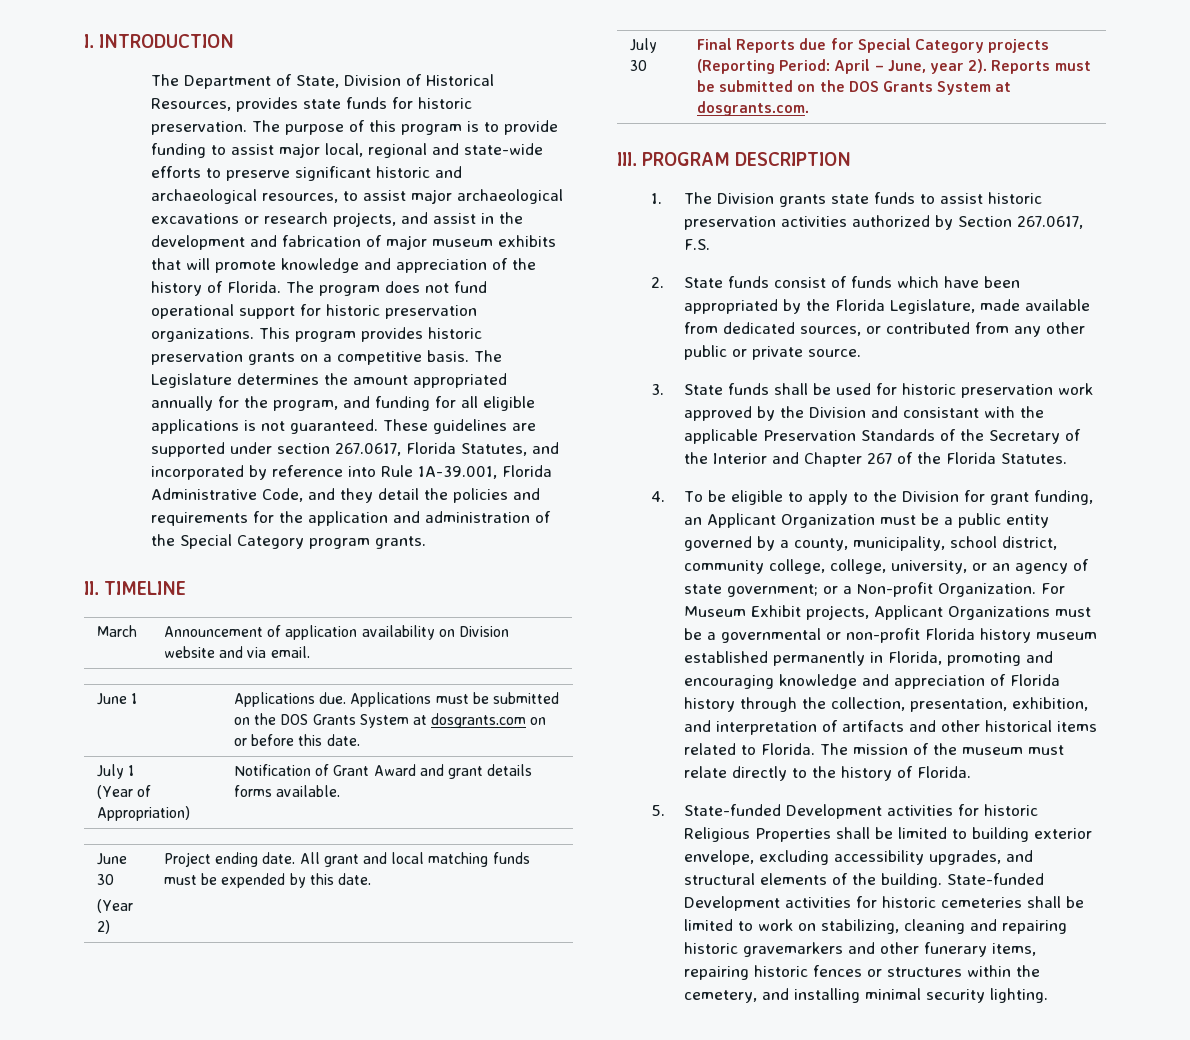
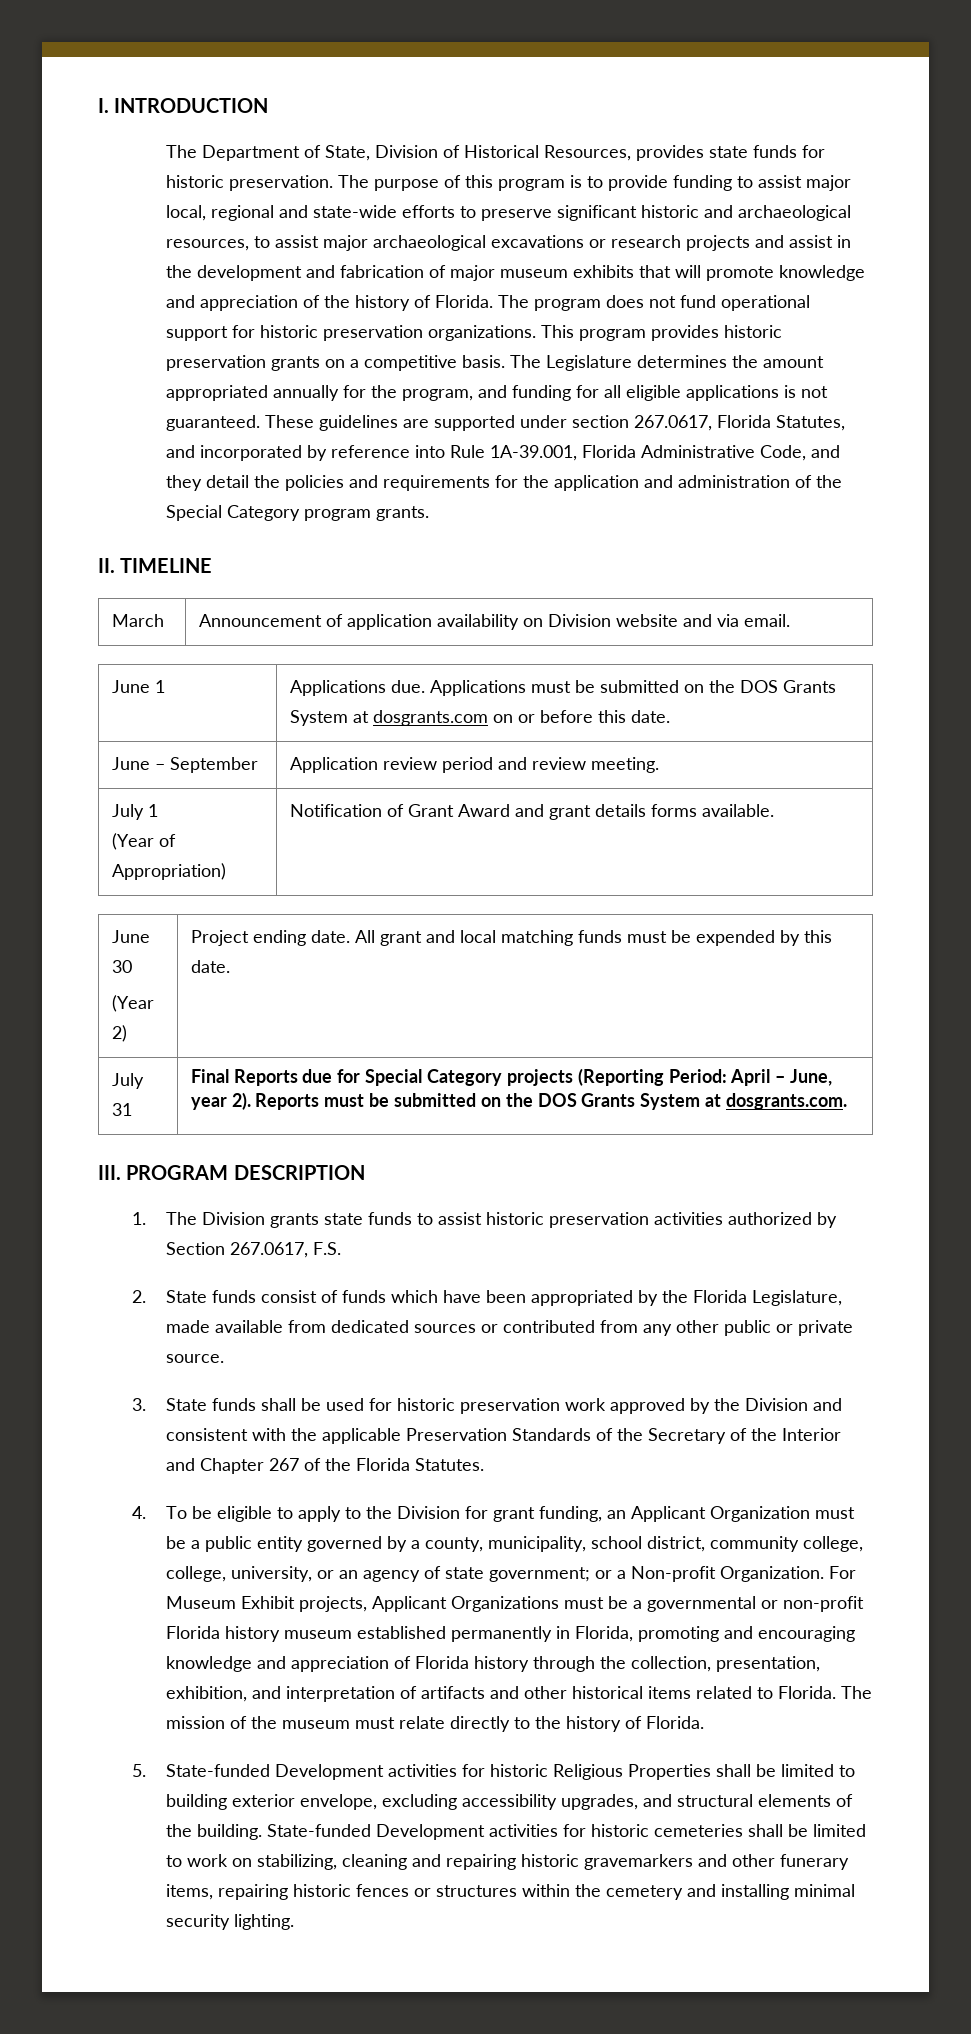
- The purpose of this program is to provide funding to assist major local, regional and state-wide efforts to preserve significant historic and archaeological resources, to assist major archaeological excavations or research projects, and assist in the development and fabrication of major museum exhibits that will promote knowledge and appreciation of the history of Florida.
+ The purpose of this program is to provide funding to assist major local, regional and state-wide efforts to preserve significant historic and archaeological resources, to assist major archaeological excavations or research projects and assist in the development and fabrication of major museum exhibits that will promote knowledge and appreciation of the history of Florida.
+ June – September | Application review period and review meeting.
- July 30 | Final Reports due for Special Category projects (Reporting Period: April – June, year 2). Reports must be submitted on the DOS Grants System at dosgrants.com.
+ July 31 | Final Reports due for Special Category projects (Reporting Period: April – June, year 2). Reports must be submitted on the DOS Grants System at dosgrants.com.
- 2. State funds consist of funds which have been appropriated by the Florida Legislature, made available from dedicated sources, or contributed from any other public or private source.
+ 2. State funds consist of funds which have been appropriated by the Florida Legislature, made available from dedicated sources or contributed from any other public or private source.
- 3. State funds shall be used for historic preservation work approved by the Division and consistant with the applicable Preservation Standards of the Secretary of the Interior and Chapter 267 of the Florida Statutes.
+ 3. State funds shall be used for historic preservation work approved by the Division and consistent with the applicable Preservation Standards of the Secretary of the Interior and Chapter 267 of the Florida Statutes.
- State-funded Development activities for historic cemeteries shall be limited to work on stabilizing, cleaning and repairing historic gravemarkers and other funerary items, repairing historic fences or structures within the cemetery, and installing minimal security lighting.
+ State-funded Development activities for historic cemeteries shall be limited to work on stabilizing, cleaning and repairing historic gravemarkers and other funerary items, repairing historic fences or structures within the cemetery and installing minimal security lighting.

